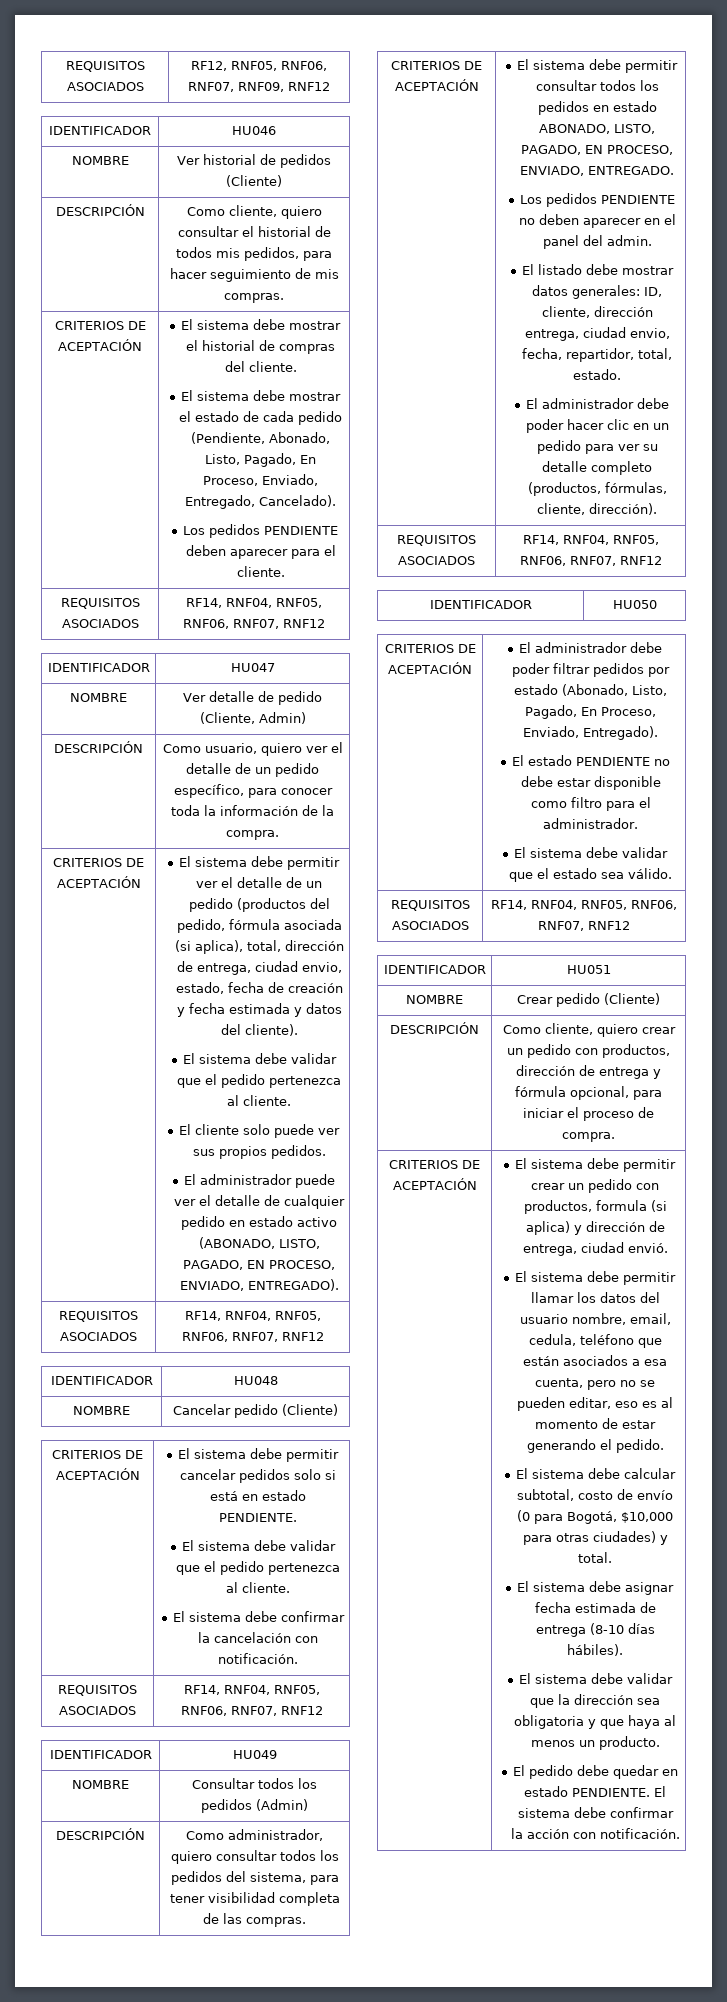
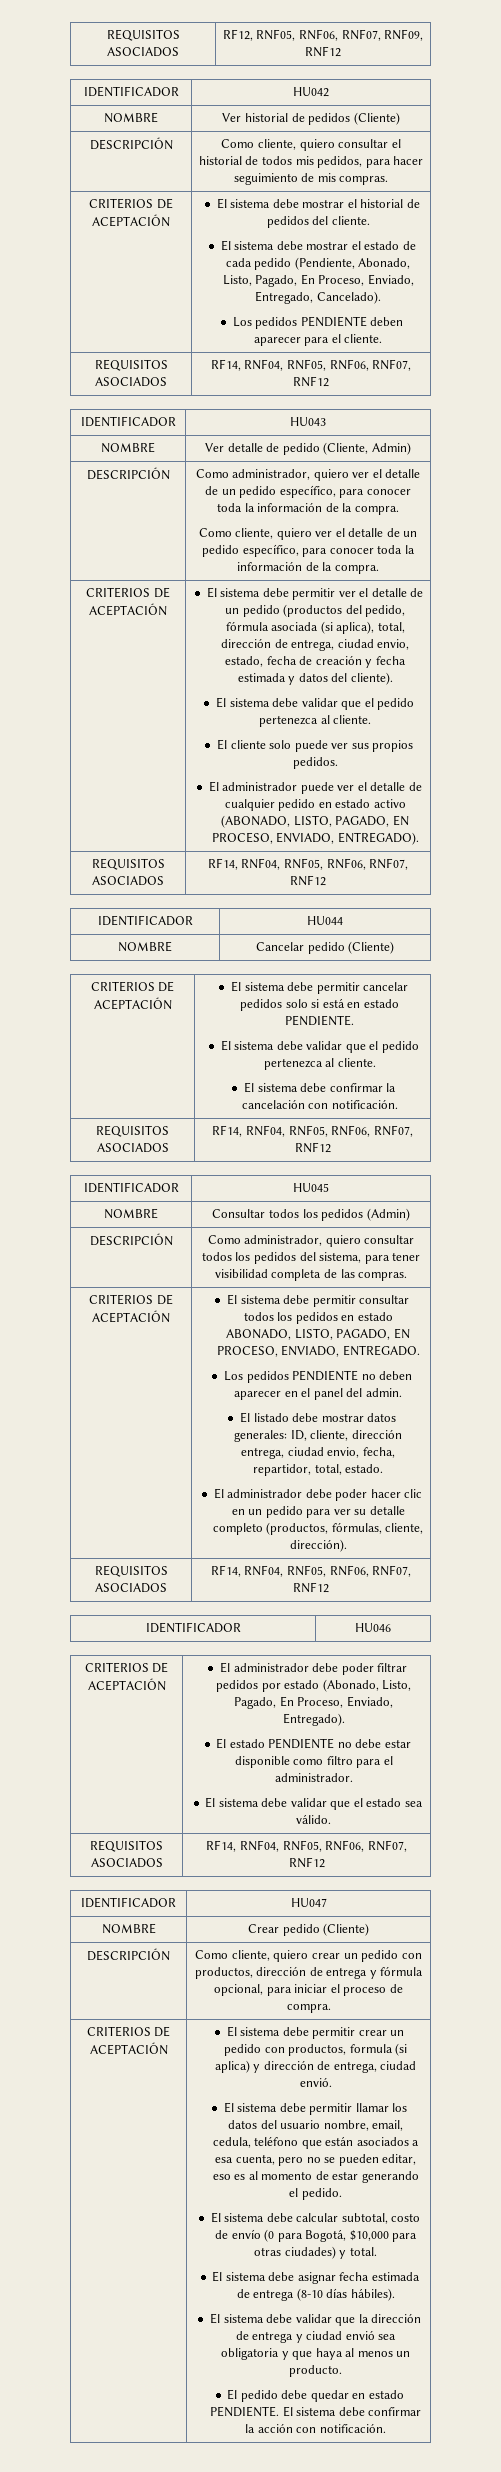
- IDENTIFICADOR | HU046
+ IDENTIFICADOR | HU042
- CRITERIOS DE ACEPTACIÓN | El sistema debe mostrar el historial de compras del cliente.
+ CRITERIOS DE ACEPTACIÓN | El sistema debe mostrar el historial de pedidos del cliente.
- IDENTIFICADOR | HU047
+ IDENTIFICADOR | HU043
- DESCRIPCIÓN | Como usuario, quiero ver el detalle de un pedido específico, para conocer toda la información de la compra.
+ DESCRIPCIÓN | Como administrador, quiero ver el detalle de un pedido específico, para conocer toda la información de la compra.
+ Como cliente, quiero ver el detalle de un pedido específico, para conocer toda la información de la compra.
- IDENTIFICADOR | HU048
+ IDENTIFICADOR | HU044
- IDENTIFICADOR | HU049
+ IDENTIFICADOR | HU045
- IDENTIFICADOR | HU050
+ IDENTIFICADOR | HU046
- IDENTIFICADOR | HU051
+ IDENTIFICADOR | HU047
- El sistema debe validar que la dirección sea obligatoria y que haya al menos un producto.
+ El sistema debe validar que la dirección de entrega y ciudad envió sea obligatoria y que haya al menos un producto.

